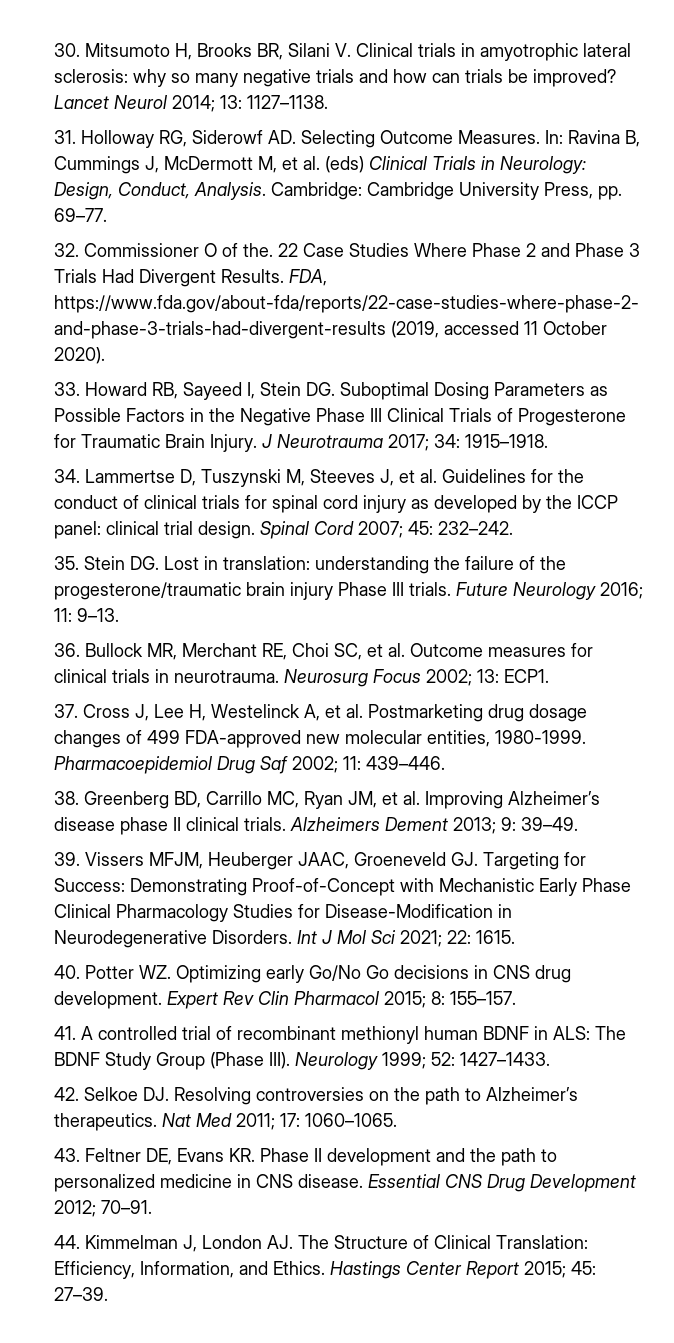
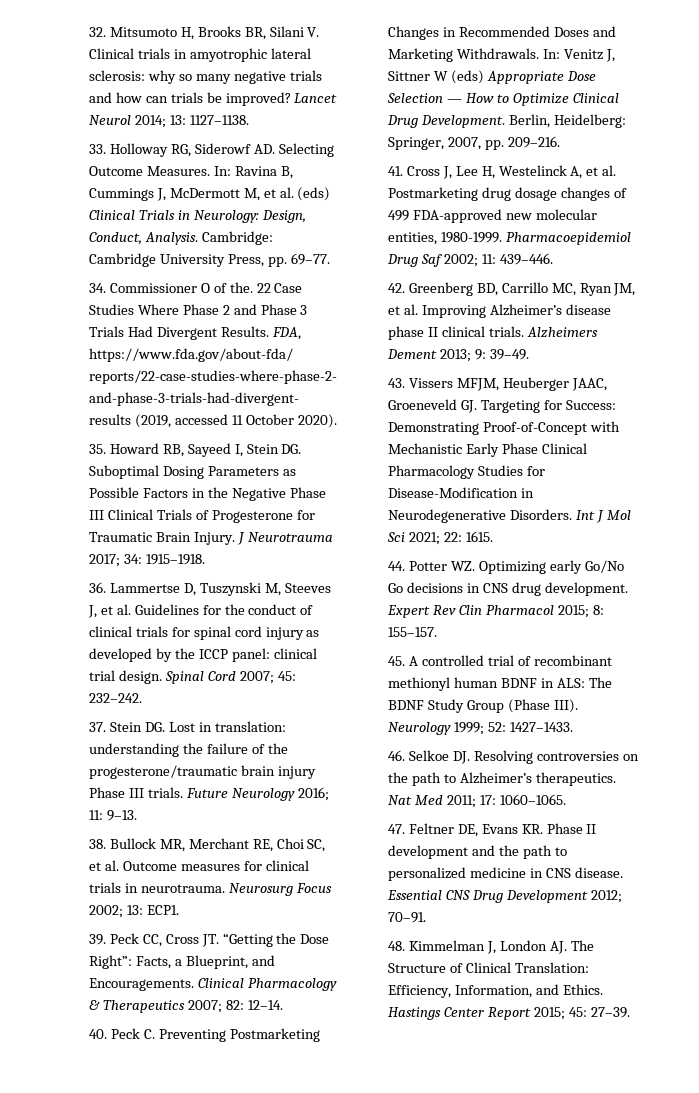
- 30. Mitsumoto H, Brooks BR, Silani V. Clinical trials in amyotrophic lateral sclerosis: why so many negative trials and how can trials be improved?
+ 32. Mitsumoto H, Brooks BR, Silani V. Clinical trials in amyotrophic lateral sclerosis: why so many negative trials and how can trials be improved?
- 31. Holloway RG, Siderowf AD. Selecting Outcome Measures.
+ 33. Holloway RG, Siderowf AD. Selecting Outcome Measures.
- 32. Commissioner O of the.
+ 34. Commissioner O of the.
- 33. Howard RB, Sayeed I, Stein DG. Suboptimal Dosing Parameters as Possible Factors in the Negative Phase III Clinical Trials of Progesterone for Traumatic Brain Injury.
+ 35. Howard RB, Sayeed I, Stein DG. Suboptimal Dosing Parameters as Possible Factors in the Negative Phase III Clinical Trials of Progesterone for Traumatic Brain Injury.
- 34. Lammertse D, Tuszynski M, Steeves J, et al. Guidelines for the conduct of clinical trials for spinal cord injury as developed by the ICCP panel: clinical trial design.
+ 36. Lammertse D, Tuszynski M, Steeves J, et al. Guidelines for the conduct of clinical trials for spinal cord injury as developed by the ICCP panel: clinical trial design.
- 35. Stein DG. Lost in translation: understanding the failure of the progesterone/traumatic brain injury Phase III trials.
+ 37. Stein DG. Lost in translation: understanding the failure of the progesterone/traumatic brain injury Phase III trials.
- 36. Bullock MR, Merchant RE, Choi SC, et al. Outcome measures for clinical trials in neurotrauma.
+ 38. Bullock MR, Merchant RE, Choi SC, et al. Outcome measures for clinical trials in neurotrauma.
- 37. Cross J, Lee H, Westelinck A, et al. Postmarketing drug dosage changes of 499 FDA-approved new molecular entities, 1980-1999.
+ 39. Peck CC, Cross JT. “Getting the Dose Right”: Facts, a Blueprint, and Encouragements. Clinical Pharmacology & Therapeutics 2007; 82: 12–14.
+ 40. Peck C. Preventing Postmarketing Changes in Recommended Doses and Marketing Withdrawals. In: Venitz J, Sittner W (eds) Appropriate Dose Selection — How to Optimize Clinical Drug Development. Berlin, Heidelberg: Springer, 2007, pp. 209–216.
+ 41. Cross J, Lee H, Westelinck A, et al. Postmarketing drug dosage changes of 499 FDA-approved new molecular entities, 1980-1999.
- 38. Greenberg BD, Carrillo MC, Ryan JM, et al. Improving Alzheimer’s disease phase II clinical trials.
+ 42. Greenberg BD, Carrillo MC, Ryan JM, et al. Improving Alzheimer’s disease phase II clinical trials.
- 39. Vissers MFJM, Heuberger JAAC, Groeneveld GJ. Targeting for Success: Demonstrating Proof-of-Concept with Mechanistic Early Phase Clinical Pharmacology Studies for Disease-Modification in Neurodegenerative Disorders.
+ 43. Vissers MFJM, Heuberger JAAC, Groeneveld GJ. Targeting for Success: Demonstrating Proof-of-Concept with Mechanistic Early Phase Clinical Pharmacology Studies for Disease-Modification in Neurodegenerative Disorders.
- 40. Potter WZ. Optimizing early Go/No Go decisions in CNS drug development.
+ 44. Potter WZ. Optimizing early Go/No Go decisions in CNS drug development.
- 41. A controlled trial of recombinant methionyl human BDNF in ALS: The BDNF Study Group (Phase III).
+ 45. A controlled trial of recombinant methionyl human BDNF in ALS: The BDNF Study Group (Phase III).
- 42. Selkoe DJ. Resolving controversies on the path to Alzheimer’s therapeutics.
+ 46. Selkoe DJ. Resolving controversies on the path to Alzheimer’s therapeutics.
- 43. Feltner DE, Evans KR. Phase II development and the path to personalized medicine in CNS disease.
+ 47. Feltner DE, Evans KR. Phase II development and the path to personalized medicine in CNS disease.
- 44. Kimmelman J, London AJ. The Structure of Clinical Translation: Efficiency, Information, and Ethics.
+ 48. Kimmelman J, London AJ. The Structure of Clinical Translation: Efficiency, Information, and Ethics.

